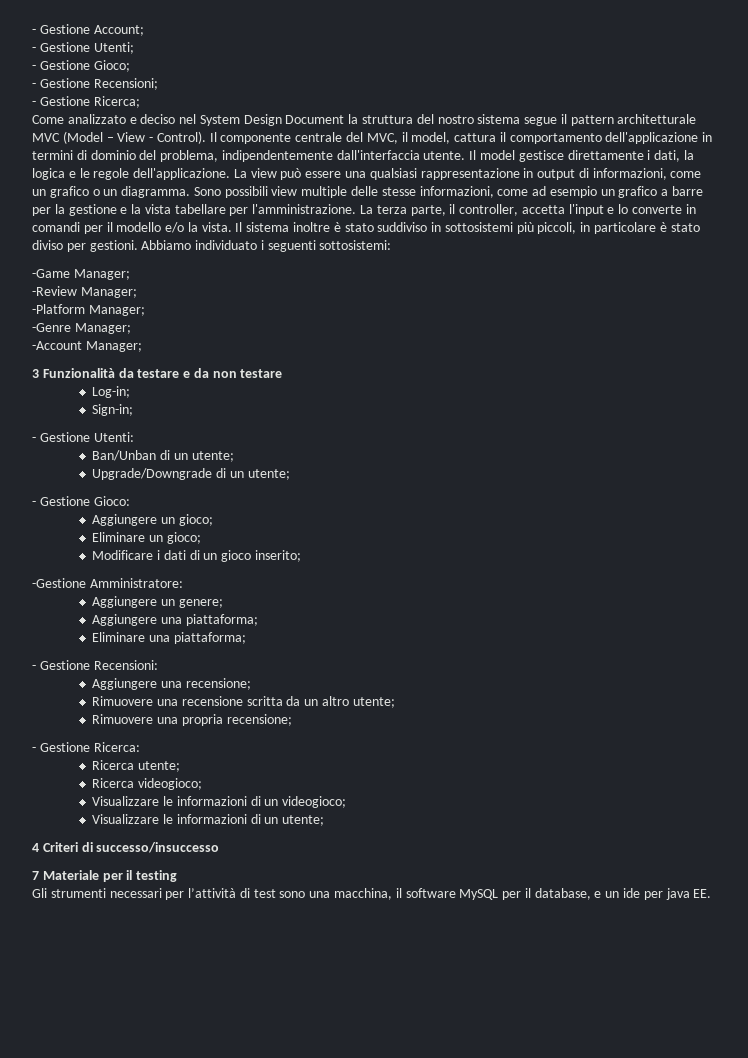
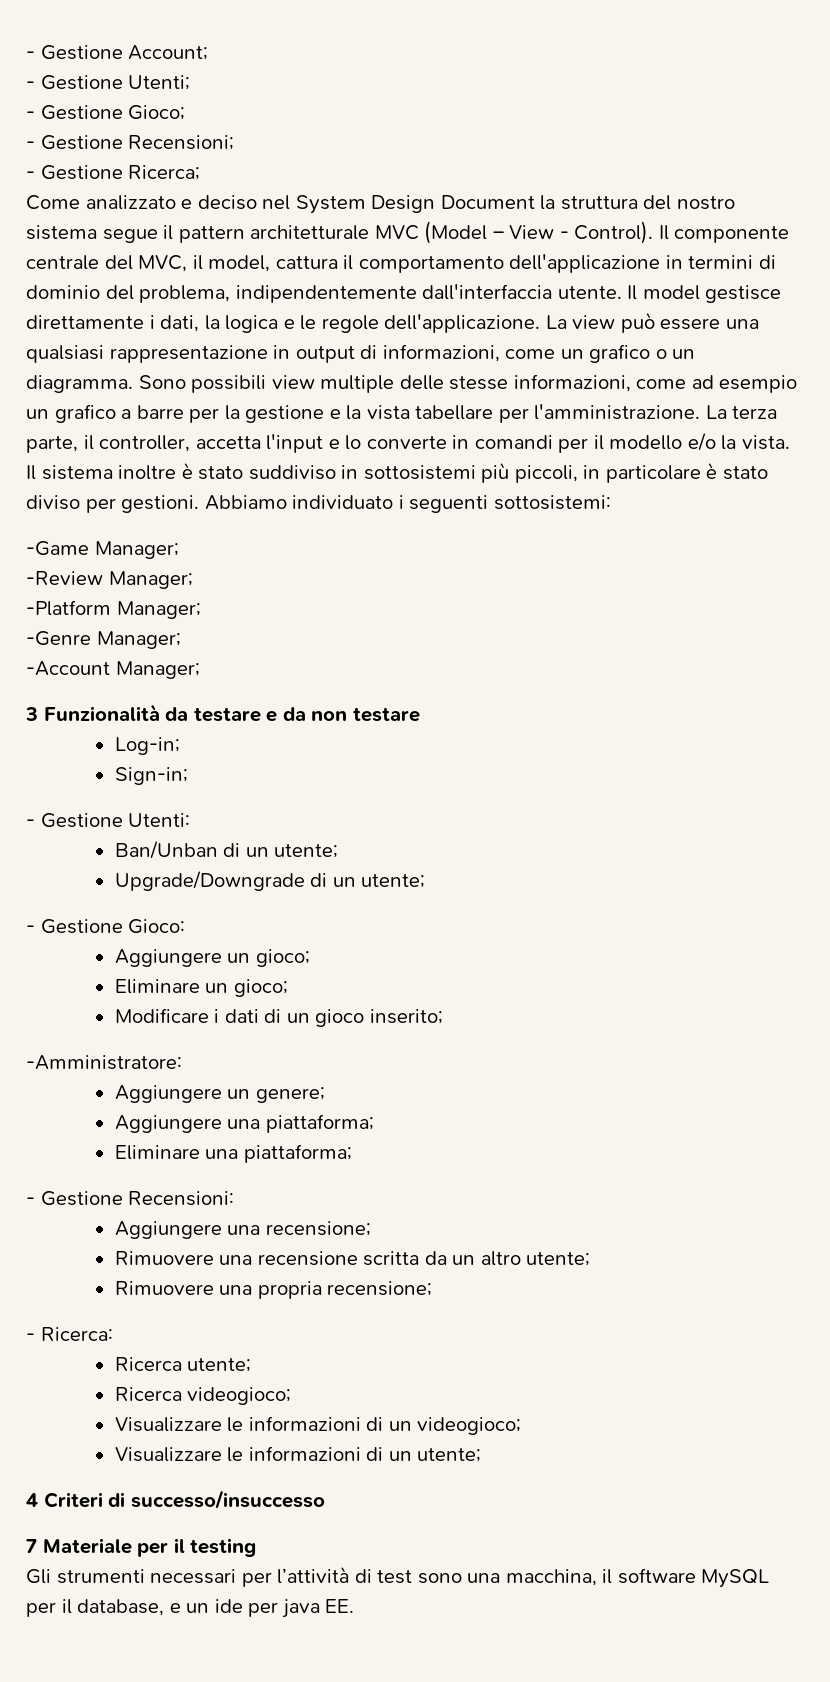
- -Gestione Amministratore:
+ -Amministratore:
- - Gestione Ricerca:
+ - Ricerca:

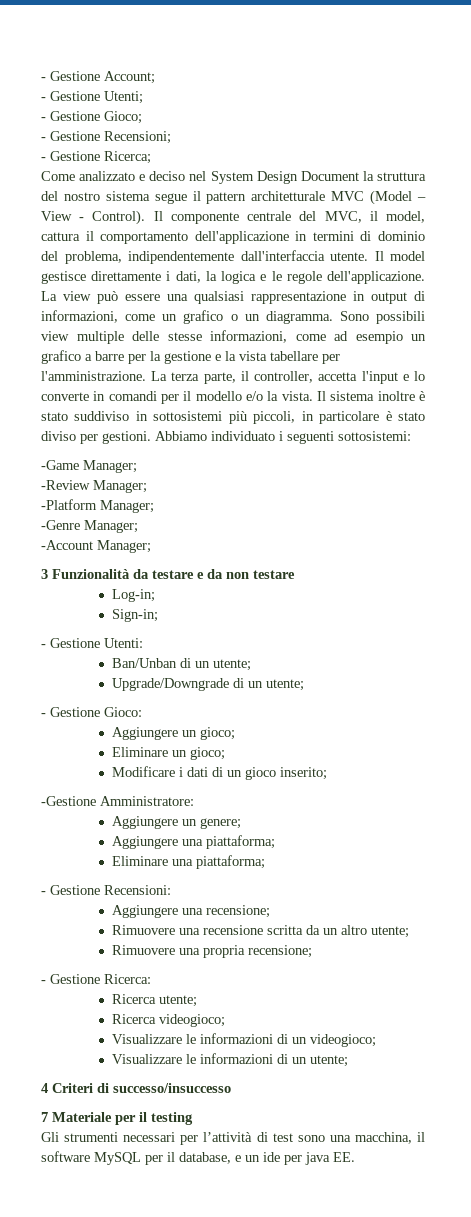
- -Amministratore:
+ -Gestione Amministratore:
- - Ricerca:
+ - Gestione Ricerca:

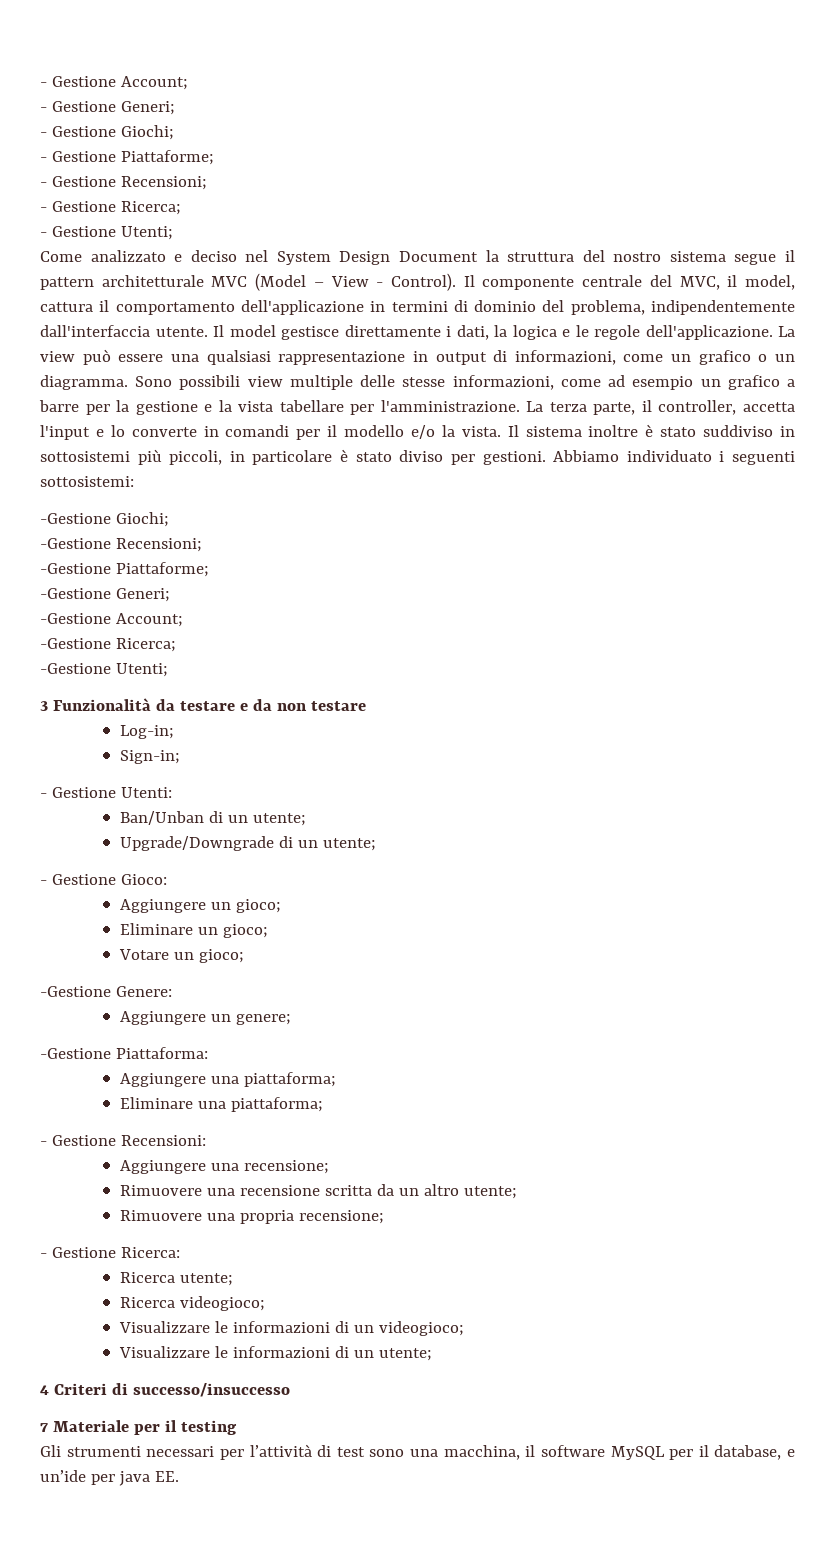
- - Gestione Utenti;
- - Gestione Gioco;
+ - Gestione Generi;
+ - Gestione Giochi;
+ - Gestione Piattaforme;
+ - Gestione Utenti;
- -Game Manager;
- -Review Manager;
- -Platform Manager;
- -Genre Manager;
- -Account Manager;
+ -Gestione Giochi;
+ -Gestione Recensioni;
+ -Gestione Piattaforme;
+ -Gestione Generi;
+ -Gestione Account;
+ -Gestione Ricerca;
+ -Gestione Utenti;
- Modificare i dati di un gioco inserito;
- -Gestione Amministratore:
+ Votare un gioco;
+ -Gestione Genere:
+ -Gestione Piattaforma:
- Gli strumenti necessari per l’attività di test sono una macchina, il software MySQL per il database, e un ide per java EE.
+ Gli strumenti necessari per l’attività di test sono una macchina, il software MySQL per il database, e un’ide per java EE.

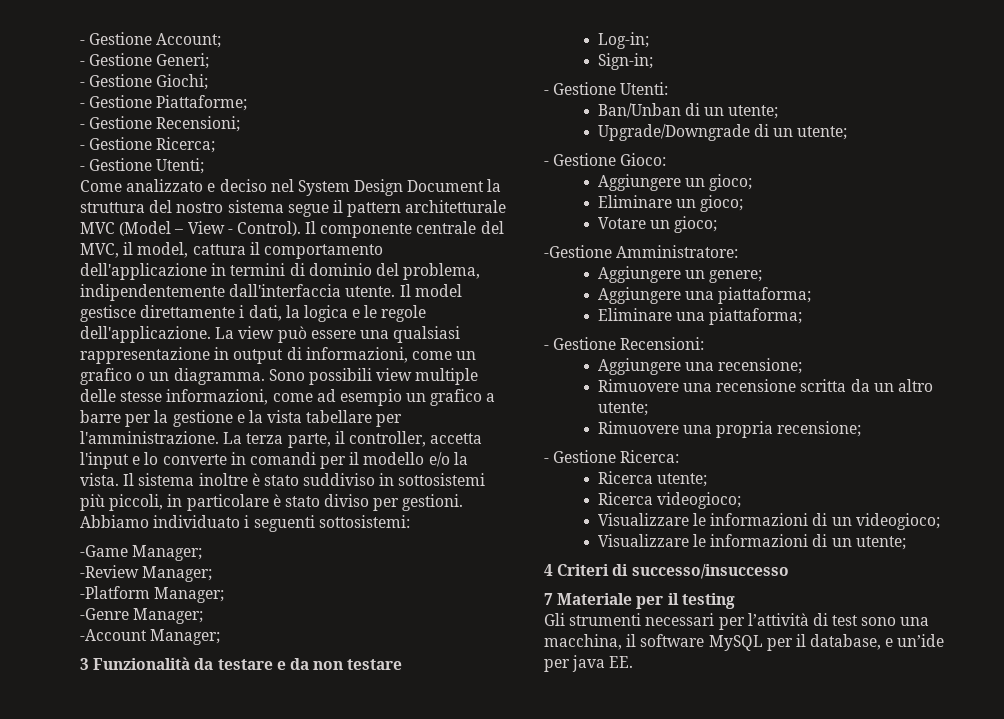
- -Gestione Giochi;
- -Gestione Recensioni;
- -Gestione Piattaforme;
- -Gestione Generi;
- -Gestione Account;
- -Gestione Ricerca;
- -Gestione Utenti;
+ -Game Manager;
+ -Review Manager;
+ -Platform Manager;
+ -Genre Manager;
+ -Account Manager;
- -Gestione Genere:
+ -Gestione Amministratore:
- -Gestione Piattaforma:

